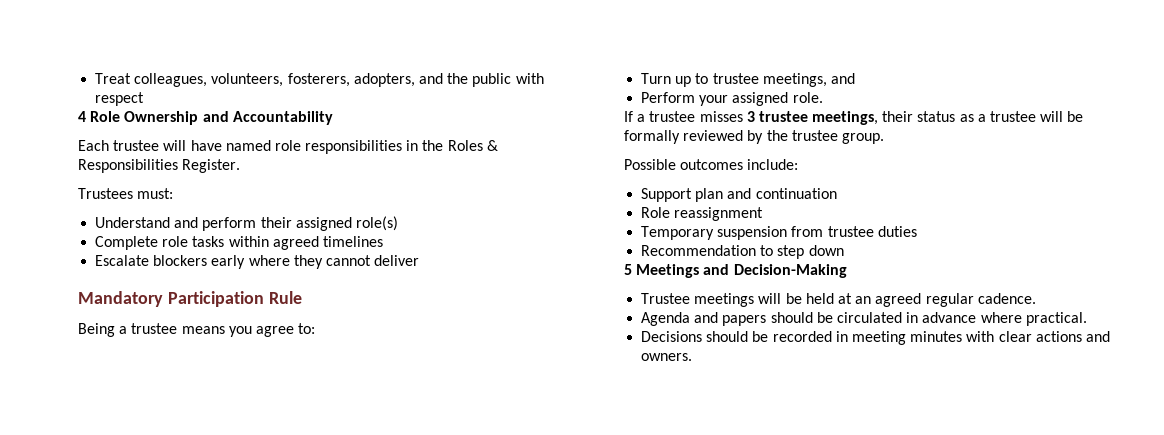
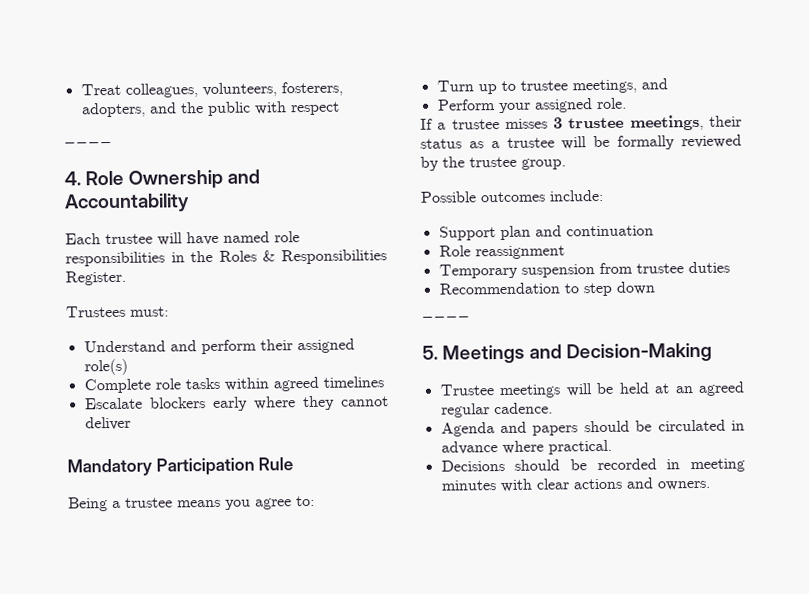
  Treat colleagues, volunteers, fosterers, adopters, and the public with respect
- 4 Role Ownership and Accountability
+ ____
+ 4. Role Ownership and Accountability
  Recommendation to step down
- 5 Meetings and Decision-Making
+ ____
+ 5. Meetings and Decision-Making

